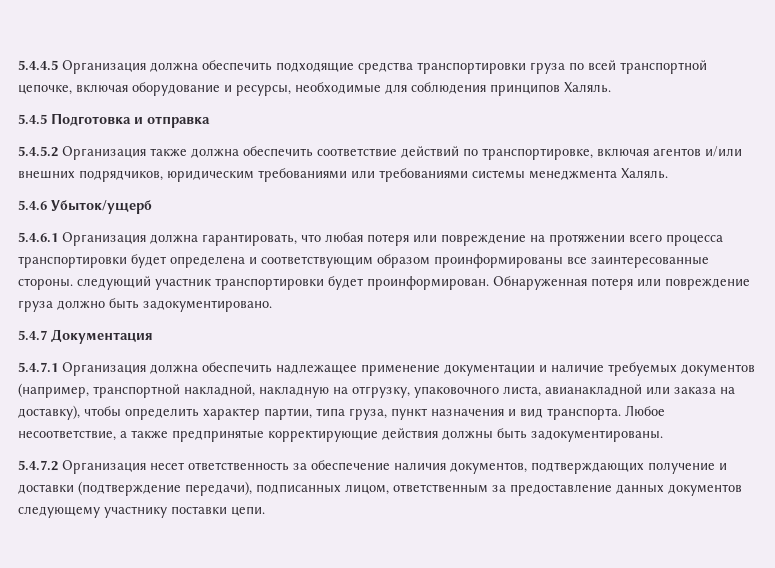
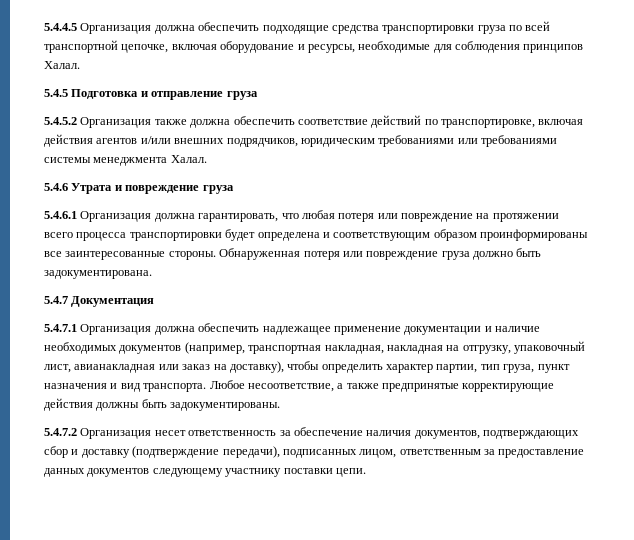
- 5.4.4.5 Организация должна обеспечить подходящие средства транспортировки груза по всей транспортной цепочке, включая оборудование и ресурсы, необходимые для соблюдения принципов Халяль.
+ 5.4.4.5 Организация должна обеспечить подходящие средства транспортировки груза по всей транспортной цепочке, включая оборудование и ресурсы, необходимые для соблюдения принципов Халал.
- 5.4.5 Подготовка и отправка
+ 5.4.5 Подготовка и отправление груза
- 5.4.5.2 Организация также должна обеспечить соответствие действий по транспортировке, включая агентов и/или внешних подрядчиков, юридическим требованиями или требованиями системы менеджмента Халяль.
+ 5.4.5.2 Организация также должна обеспечить соответствие действий по транспортировке, включая действия агентов и/или внешних подрядчиков, юридическим требованиями или требованиями системы менеджмента Халал.
- 5.4.6 Убыток/ущерб
+ 5.4.6 Утрата и повреждение груза
- 5.4.6.1 Организация должна гарантировать, что любая потеря или повреждение на протяжении всего процесса транспортировки будет определена и соответствующим образом проинформированы все заинтересованные стороны. следующий участник транспортировки будет проинформирован.
+ 5.4.6.1 Организация должна гарантировать, что любая потеря или повреждение на протяжении всего процесса транспортировки будет определена и соответствующим образом проинформированы все заинтересованные стороны.
- Обнаруженная потеря или повреждение груза должно быть задокументировано.
+ Обнаруженная потеря или повреждение груза должно быть задокументирована.
- 5.4.7.1 Организация должна обеспечить надлежащее применение документации и наличие требуемых документов (например, транспортной накладной, накладную на отгрузку, упаковочного листа, авианакладной или заказа на доставку), чтобы определить характер партии, типа груза, пункт назначения и вид транспорта.
+ 5.4.7.1 Организация должна обеспечить надлежащее применение документации и наличие необходимых документов (например, транспортная накладная, накладная на отгрузку, упаковочный лист, авианакладная или заказ на доставку), чтобы определить характер партии, тип груза, пункт назначения и вид транспорта.
- 5.4.7.2 Организация несет ответственность за обеспечение наличия документов, подтверждающих получение и доставки (подтверждение передачи), подписанных лицом, ответственным за предоставление данных документов следующему участнику поставки цепи.
+ 5.4.7.2 Организация несет ответственность за обеспечение наличия документов, подтверждающих сбор и доставку (подтверждение передачи), подписанных лицом, ответственным за предоставление данных документов следующему участнику поставки цепи.

